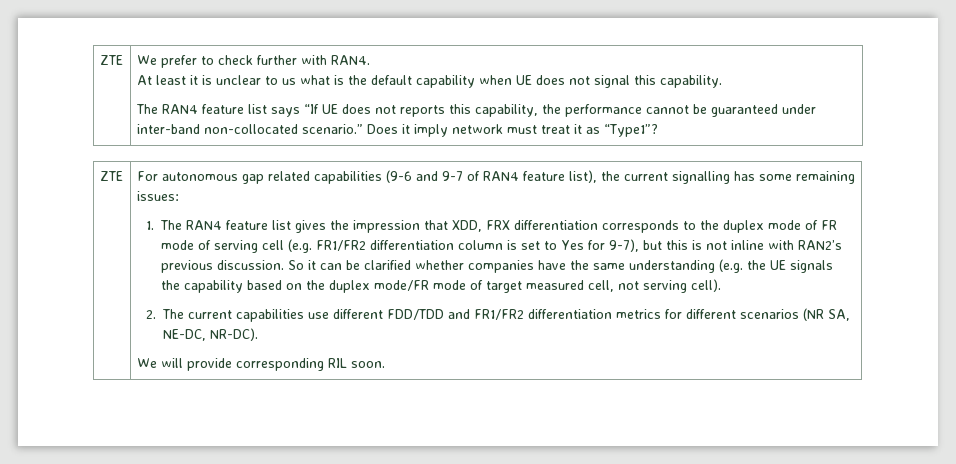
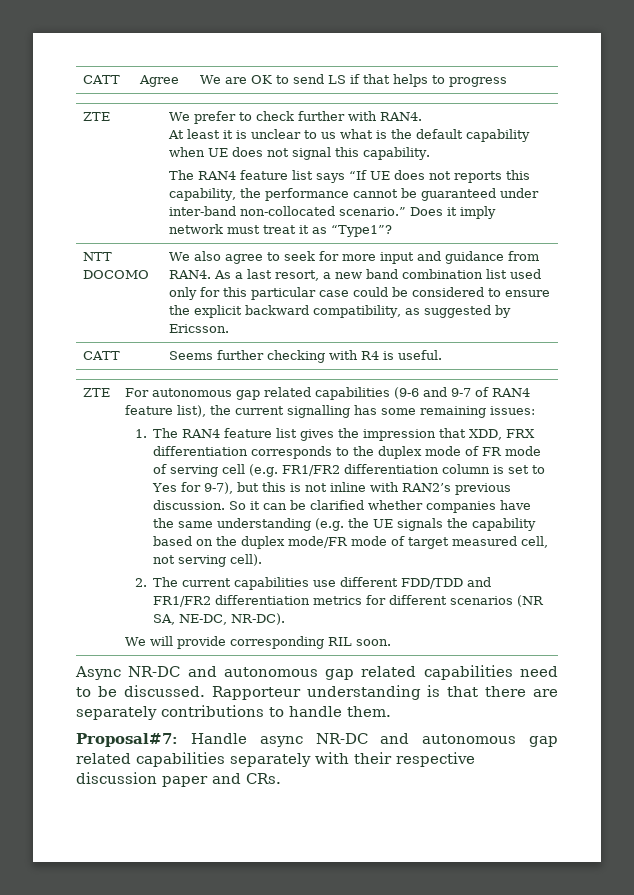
+ CATT | Agree | We are OK to send LS if that helps to progress
+ NTT DOCOMO | We also agree to seek for more input and guidance from RAN4. As a last resort, a new band combination list used only for this particular case could be considered to ensure the explicit backward compatibility, as suggested by Ericsson.
+ CATT | Seems further checking with R4 is useful.
+ Async NR-DC and autonomous gap related capabilities need to be discussed. Rapporteur understanding is that there are separately contributions to handle them.
+ Proposal#7: Handle async NR-DC and autonomous gap related capabilities separately with their respective discussion paper and CRs.

